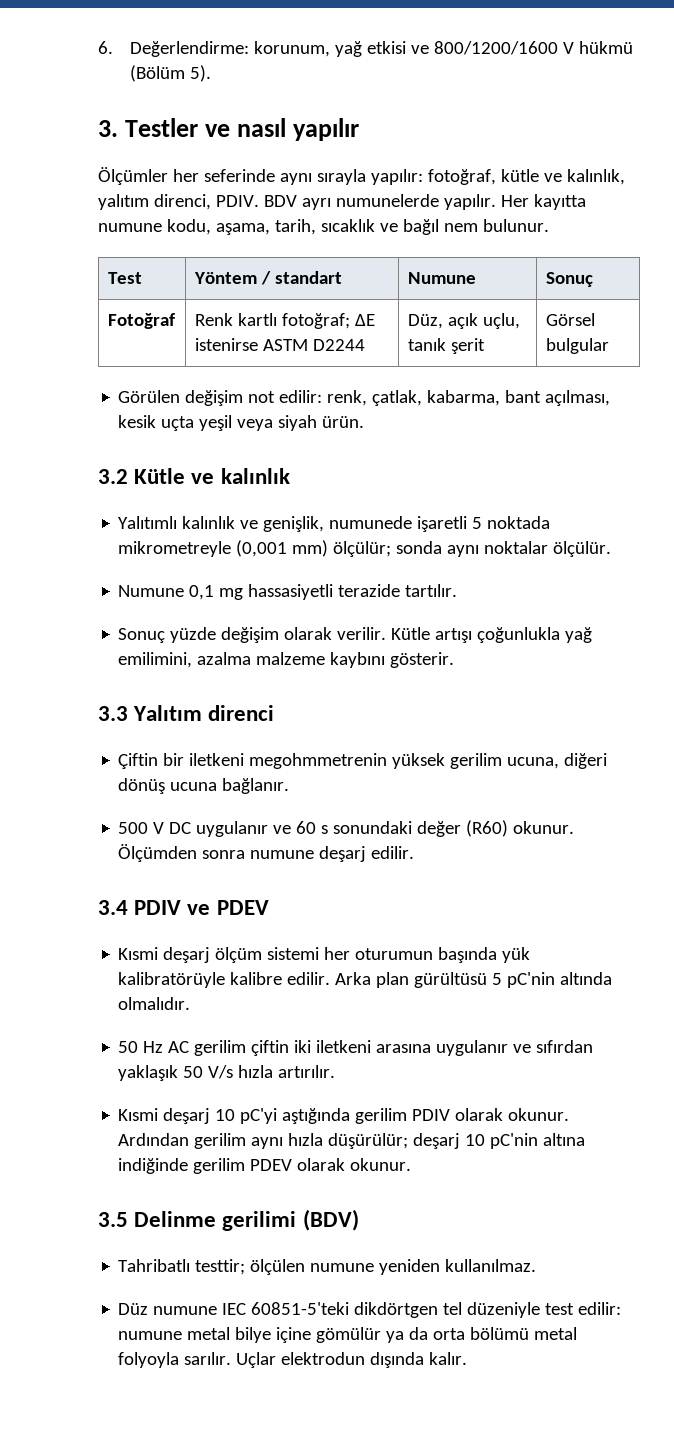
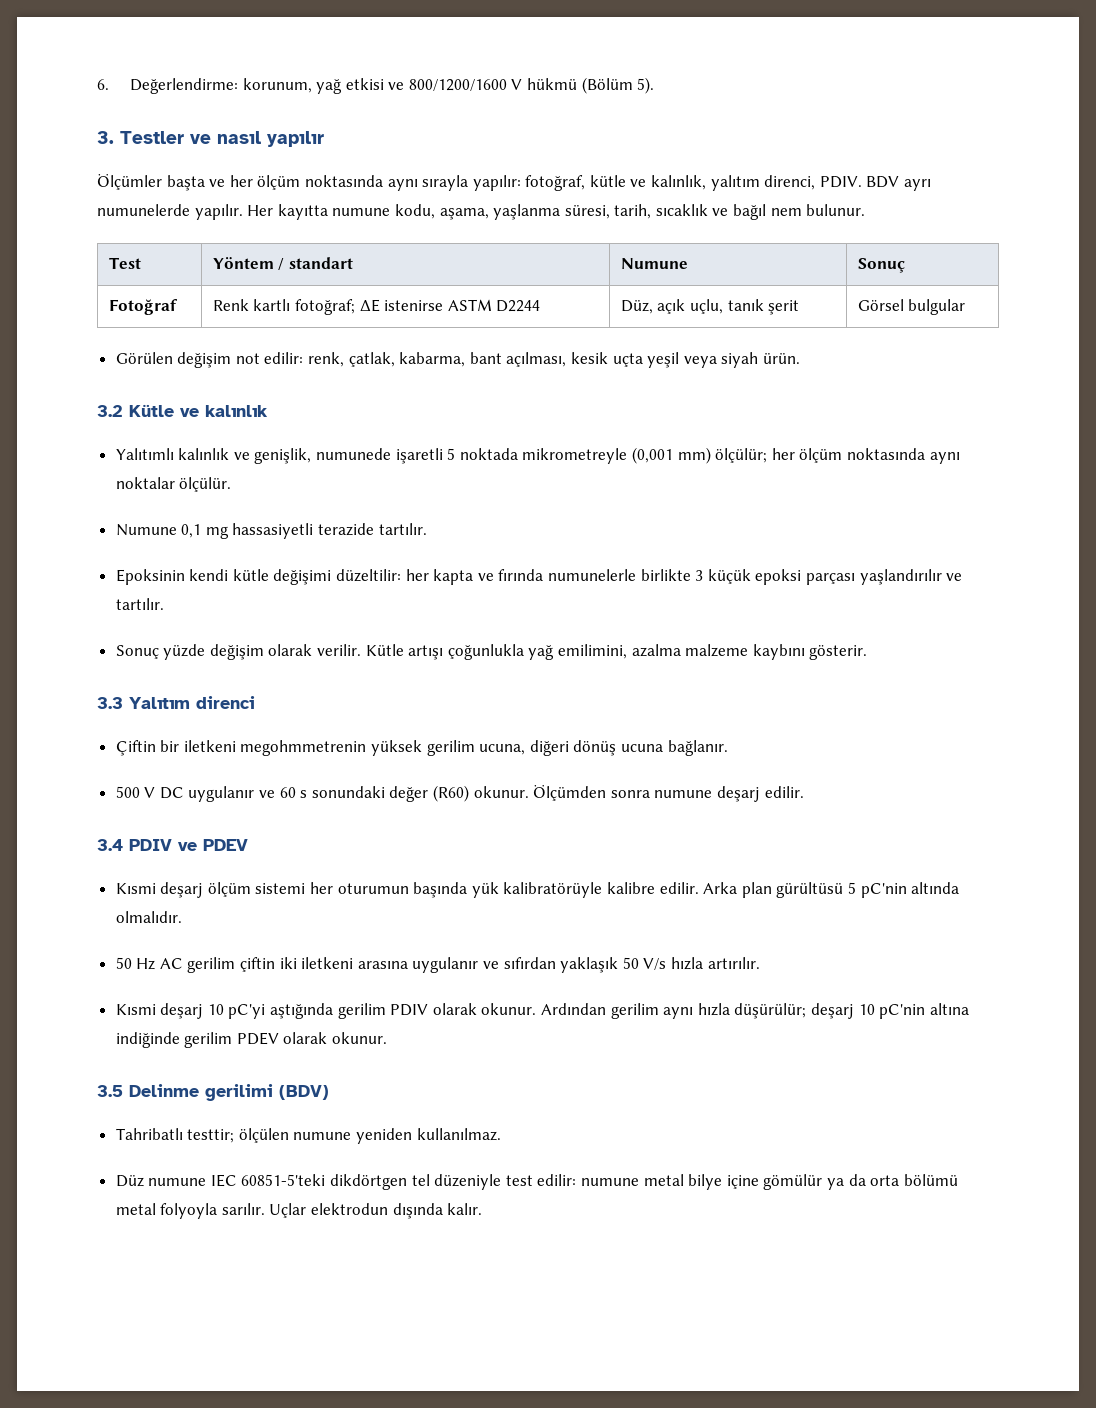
- Ölçümler her seferinde aynı sırayla yapılır: fotoğraf, kütle ve kalınlık, yalıtım direnci, PDIV.
+ Ölçümler başta ve her ölçüm noktasında aynı sırayla yapılır: fotoğraf, kütle ve kalınlık, yalıtım direnci, PDIV.
- Her kayıtta numune kodu, aşama, tarih, sıcaklık ve bağıl nem bulunur.
+ Her kayıtta numune kodu, aşama, yaşlanma süresi, tarih, sıcaklık ve bağıl nem bulunur.
- Yalıtımlı kalınlık ve genişlik, numunede işaretli 5 noktada mikrometreyle (0,001 mm) ölçülür; sonda aynı noktalar ölçülür.
+ Yalıtımlı kalınlık ve genişlik, numunede işaretli 5 noktada mikrometreyle (0,001 mm) ölçülür; her ölçüm noktasında aynı noktalar ölçülür.
+ Epoksinin kendi kütle değişimi düzeltilir: her kapta ve fırında numunelerle birlikte 3 küçük epoksi parçası yaşlandırılır ve tartılır.

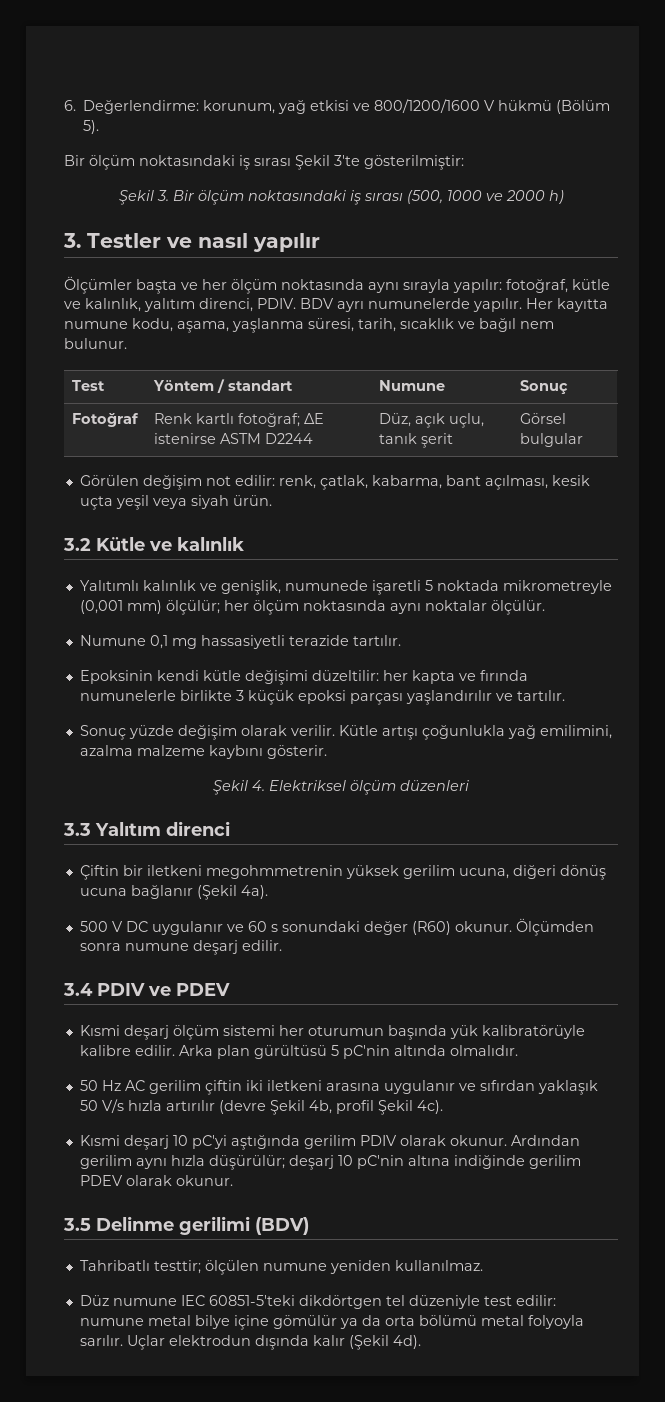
+ Bir ölçüm noktasındaki iş sırası Şekil 3'te gösterilmiştir:
+ Şekil 3. Bir ölçüm noktasındaki iş sırası (500, 1000 ve 2000 h)
+ Şekil 4. Elektriksel ölçüm düzenleri
- Çiftin bir iletkeni megohmmetrenin yüksek gerilim ucuna, diğeri dönüş ucuna bağlanır.
+ Çiftin bir iletkeni megohmmetrenin yüksek gerilim ucuna, diğeri dönüş ucuna bağlanır (Şekil 4a).
- 50 Hz AC gerilim çiftin iki iletkeni arasına uygulanır ve sıfırdan yaklaşık 50 V/s hızla artırılır.
+ 50 Hz AC gerilim çiftin iki iletkeni arasına uygulanır ve sıfırdan yaklaşık 50 V/s hızla artırılır (devre Şekil 4b, profil Şekil 4c).
- Uçlar elektrodun dışında kalır.
+ Uçlar elektrodun dışında kalır (Şekil 4d).

